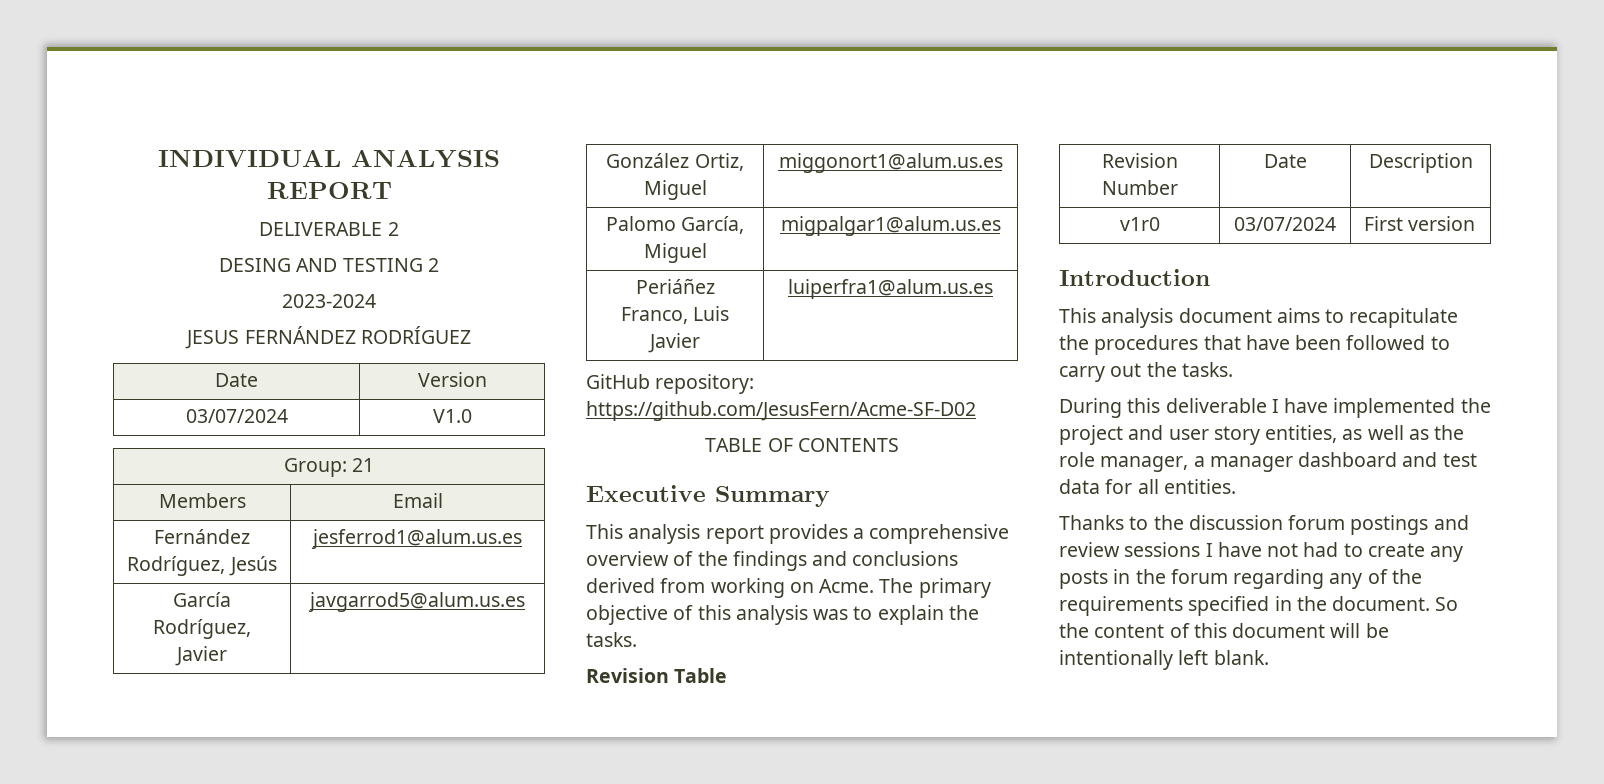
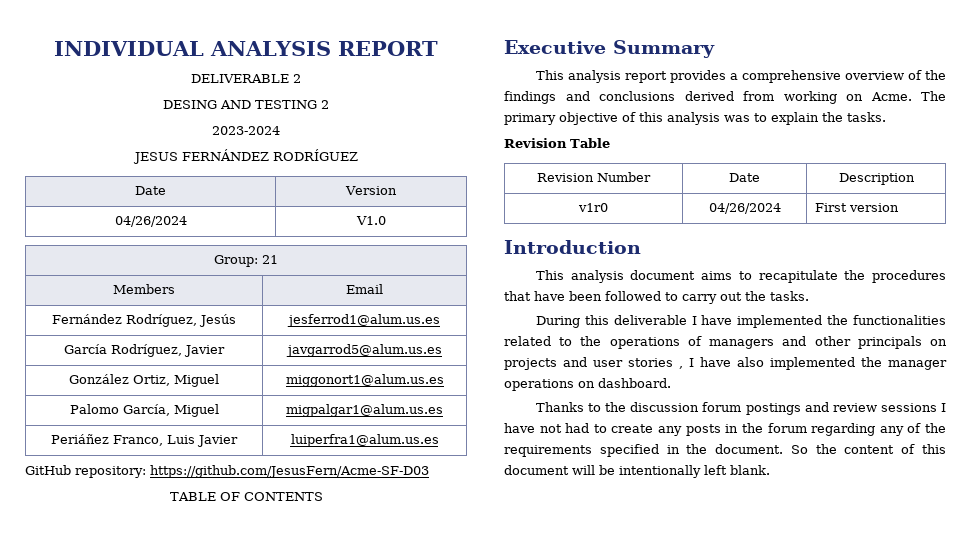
- 03/07/2024 | V1.0
+ 04/26/2024 | V1.0
- GitHub repository: https://github.com/JesusFern/Acme-SF-D02
+ GitHub repository: https://github.com/JesusFern/Acme-SF-D03
- v1r0 | 03/07/2024 | First version
+ v1r0 | 04/26/2024 | First version
- During this deliverable I have implemented the project and user story entities, as well as the role manager, a manager dashboard and test data for all entities.
+ During this deliverable I have implemented the functionalities related to the operations of managers and other principals on projects and user stories , I have also implemented the manager operations on dashboard.

